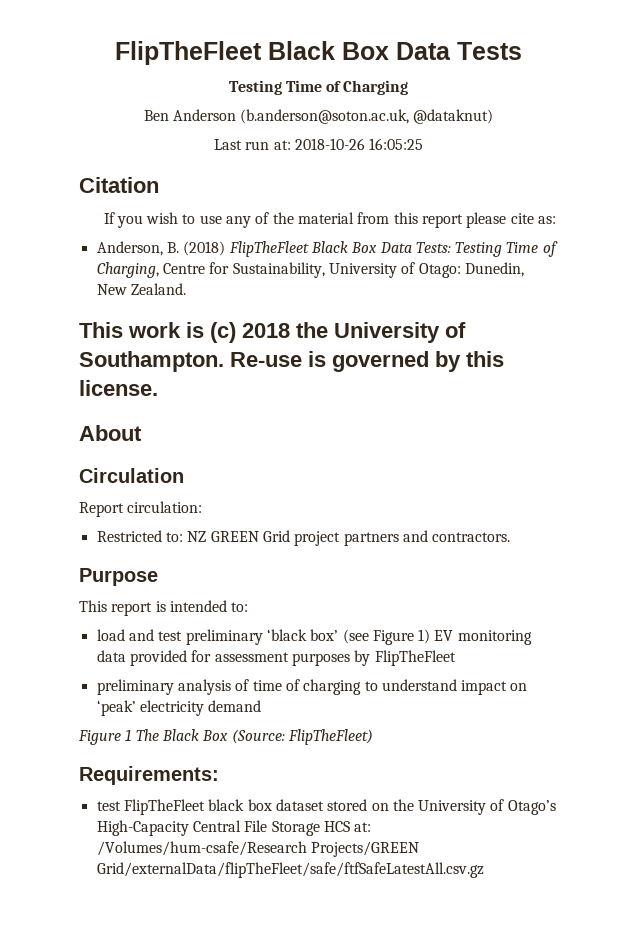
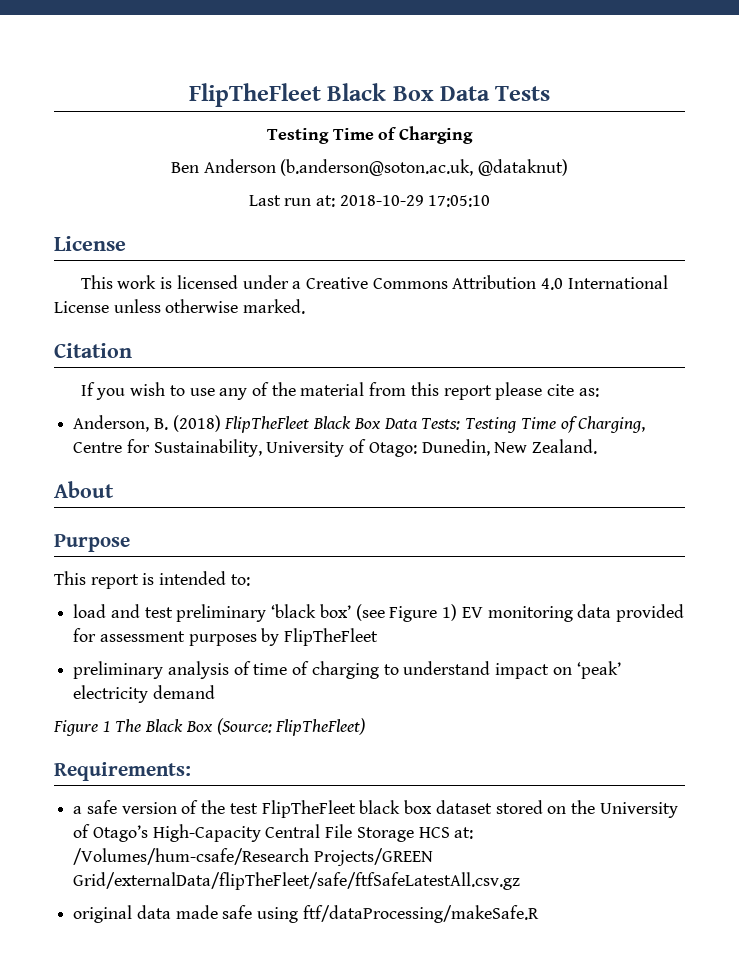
- Last run at: 2018-10-26 16:05:25
+ Last run at: 2018-10-29 17:05:10
+ License
+ This work is licensed under a Creative Commons Attribution 4.0 International License unless otherwise marked.
- This work is (c) 2018 the University of Southampton. Re-use is governed by this license.
  About
- Circulation
- Report circulation:
- Restricted to: NZ GREEN Grid project partners and contractors.
- test FlipTheFleet black box dataset stored on the University of Otago’s High-Capacity Central File Storage HCS at: /Volumes/hum-csafe/Research Projects/GREEN Grid/externalData/flipTheFleet/safe/ftfSafeLatestAll.csv.gz
+ a safe version of the test FlipTheFleet black box dataset stored on the University of Otago’s High-Capacity Central File Storage HCS at: /Volumes/hum-csafe/Research Projects/GREEN Grid/externalData/flipTheFleet/safe/ftfSafeLatestAll.csv.gz
+ original data made safe using ftf/dataProcessing/makeSafe.R

